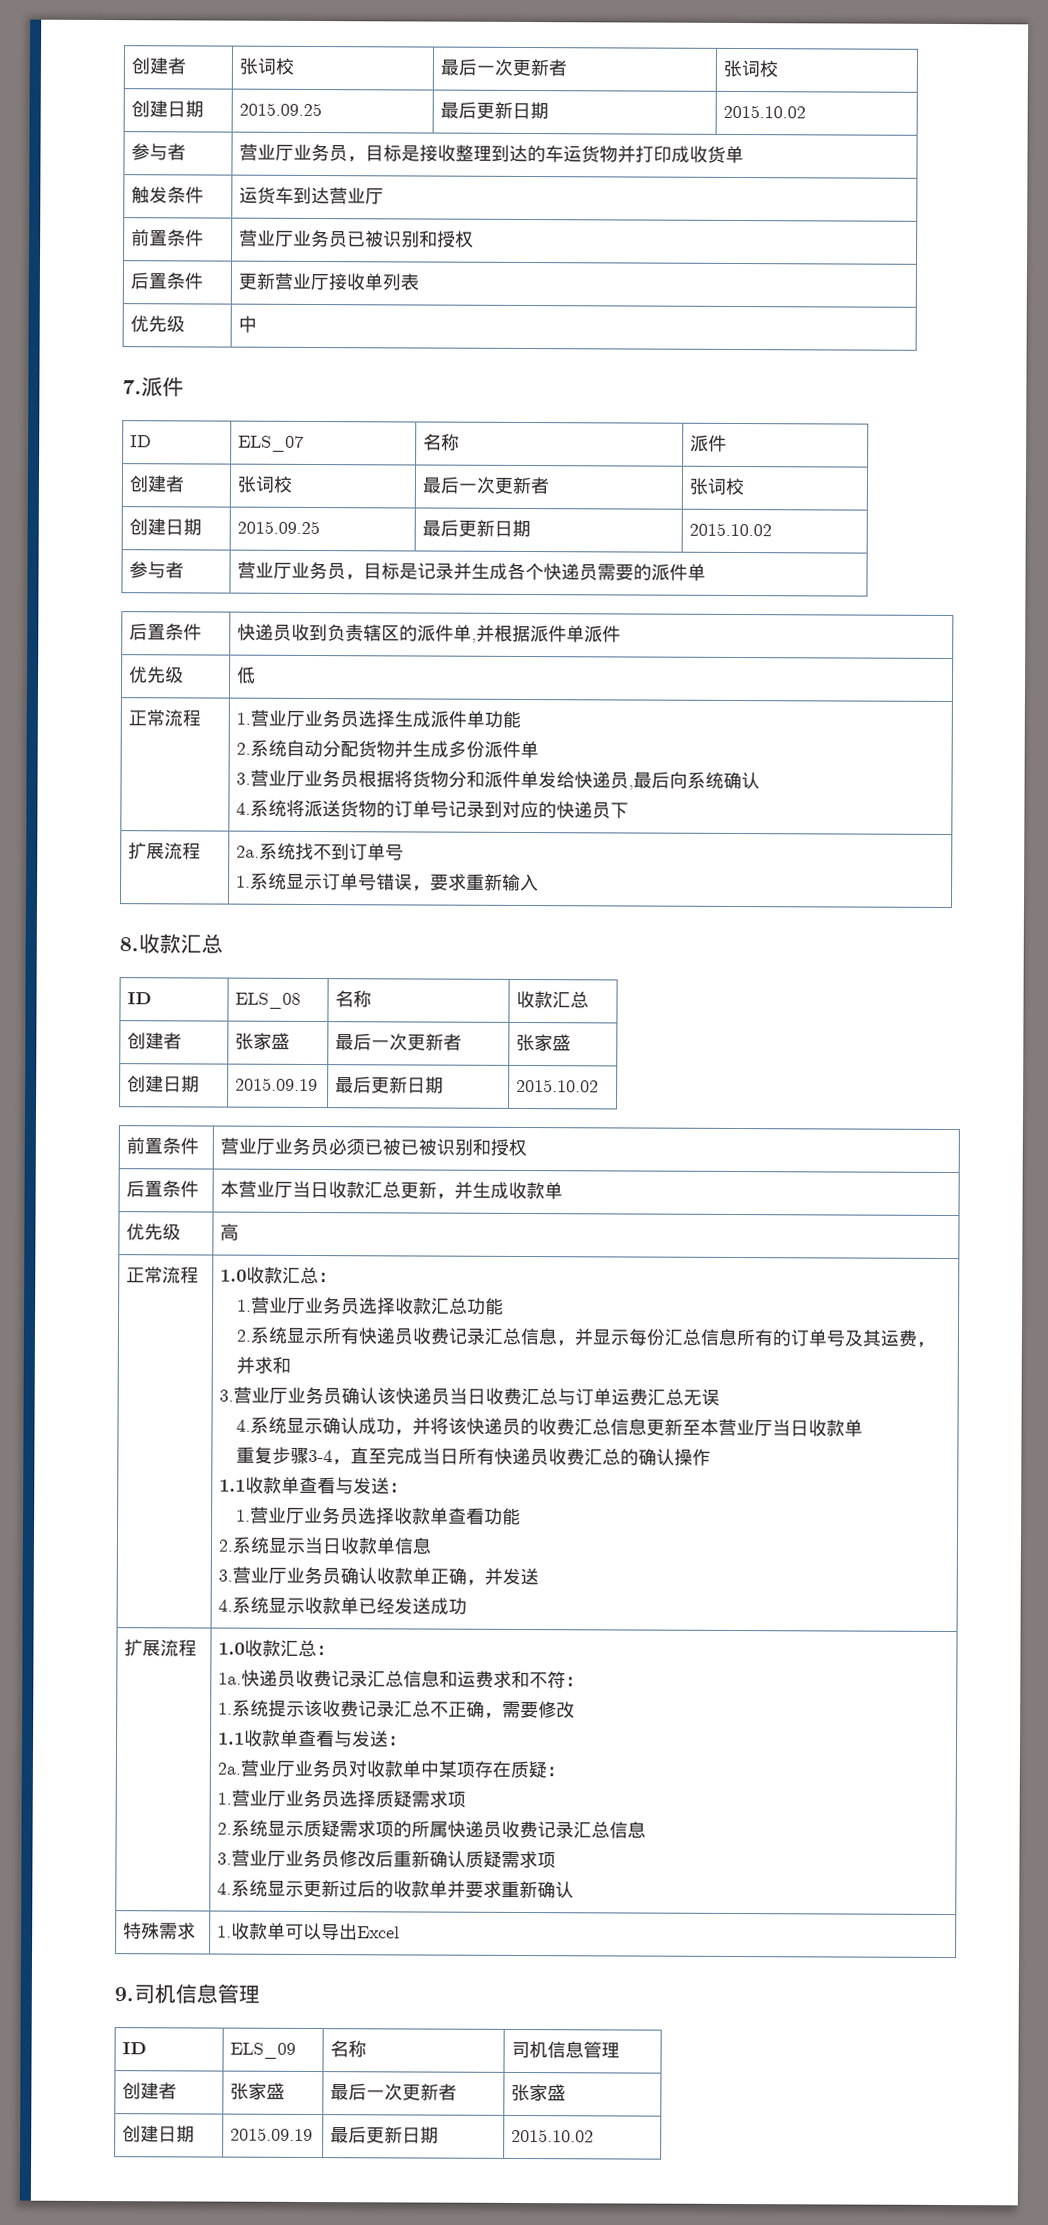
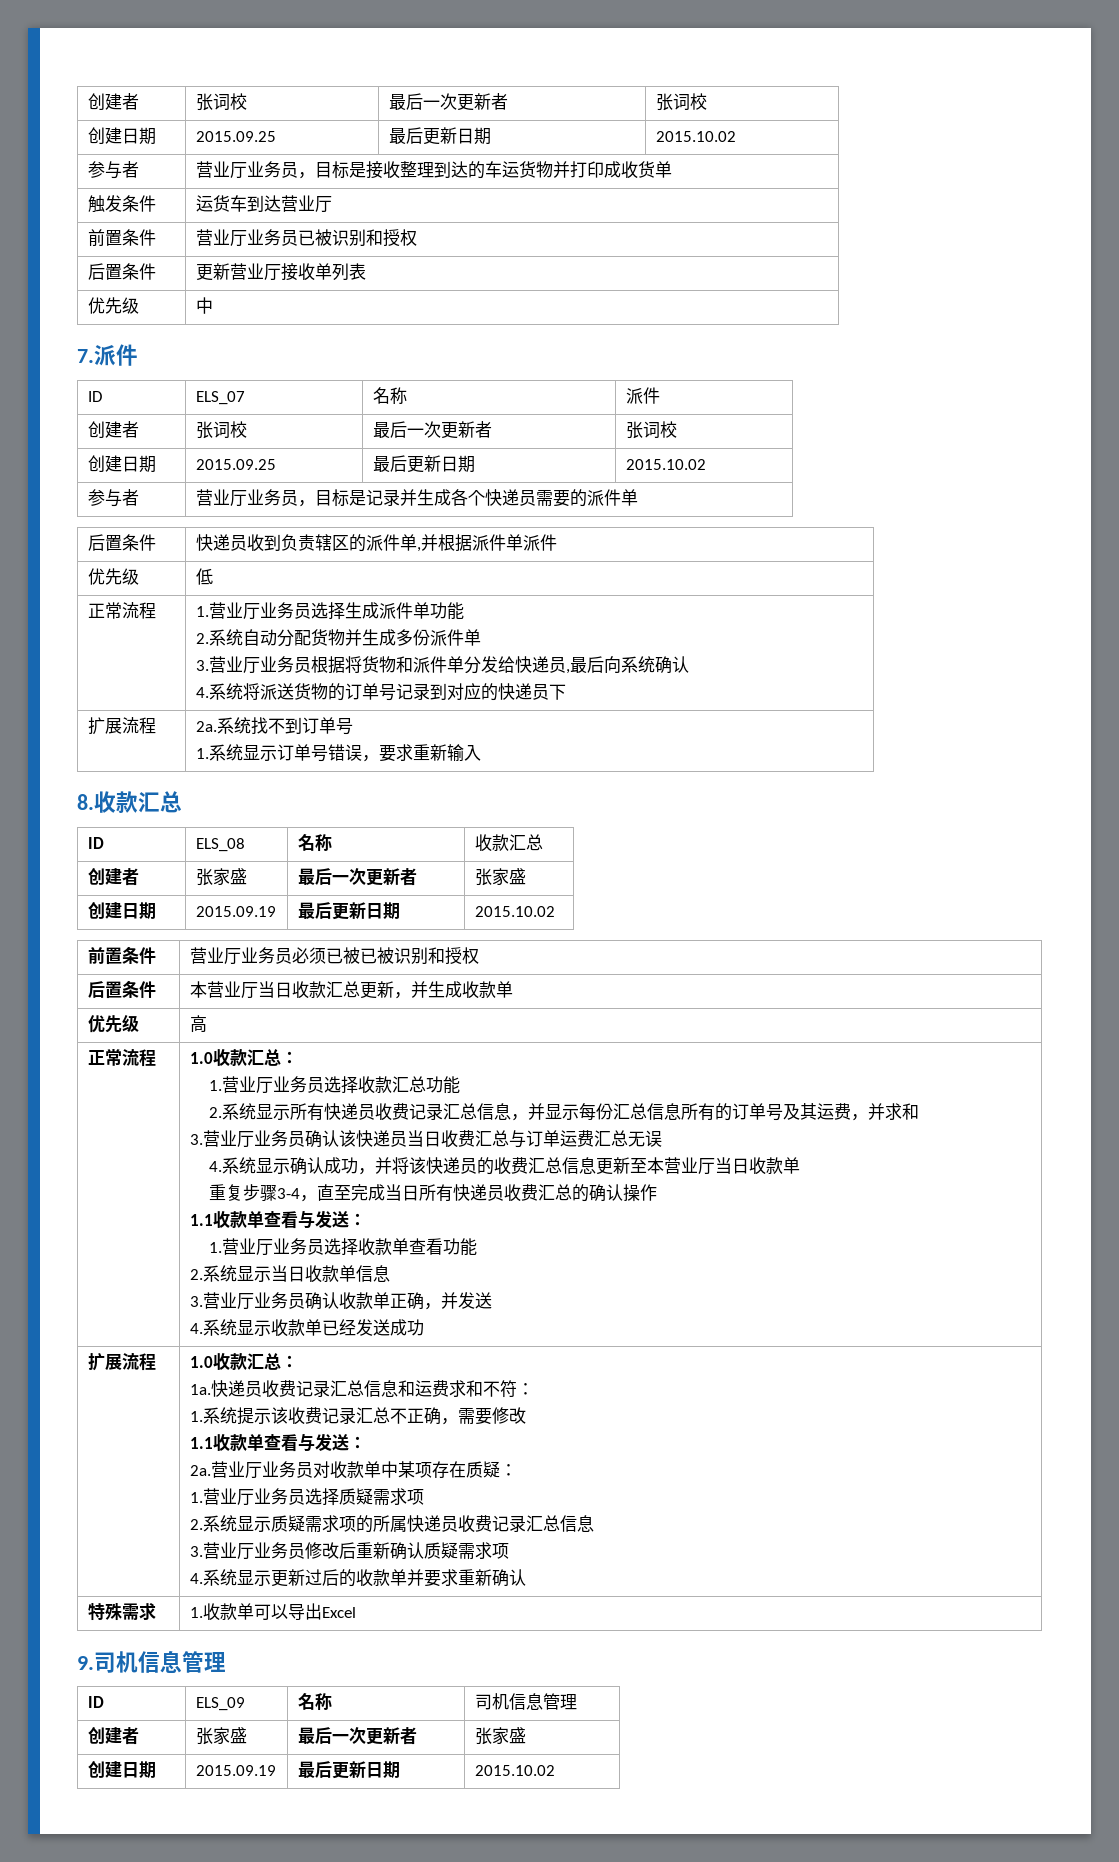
- 3.营业厅业务员根据将货物分和派件单发给快递员,最后向系统确认
+ 3.营业厅业务员根据将货物和派件单分发给快递员,最后向系统确认

